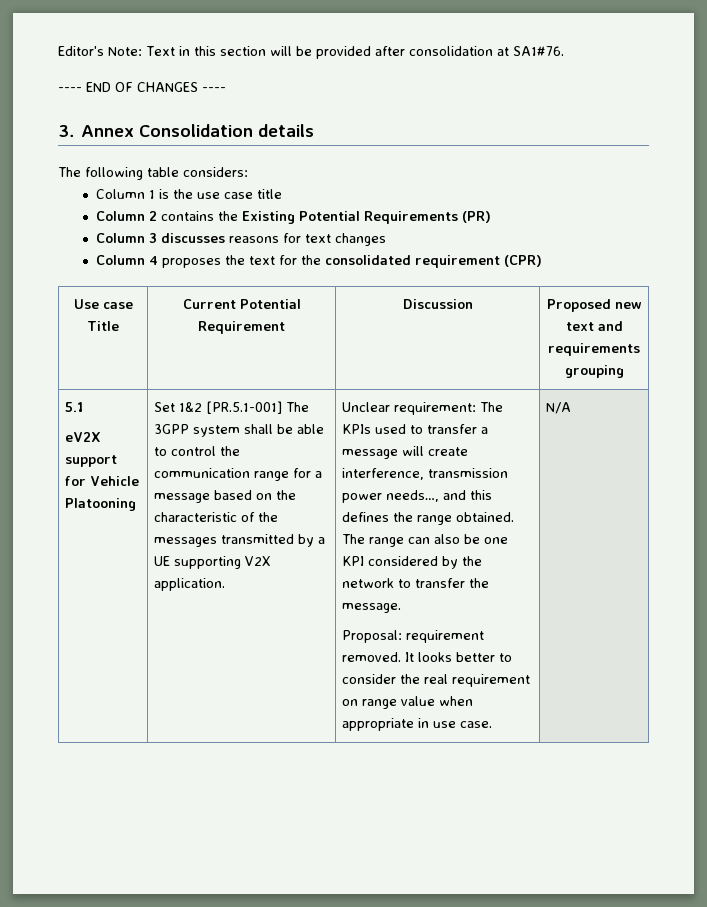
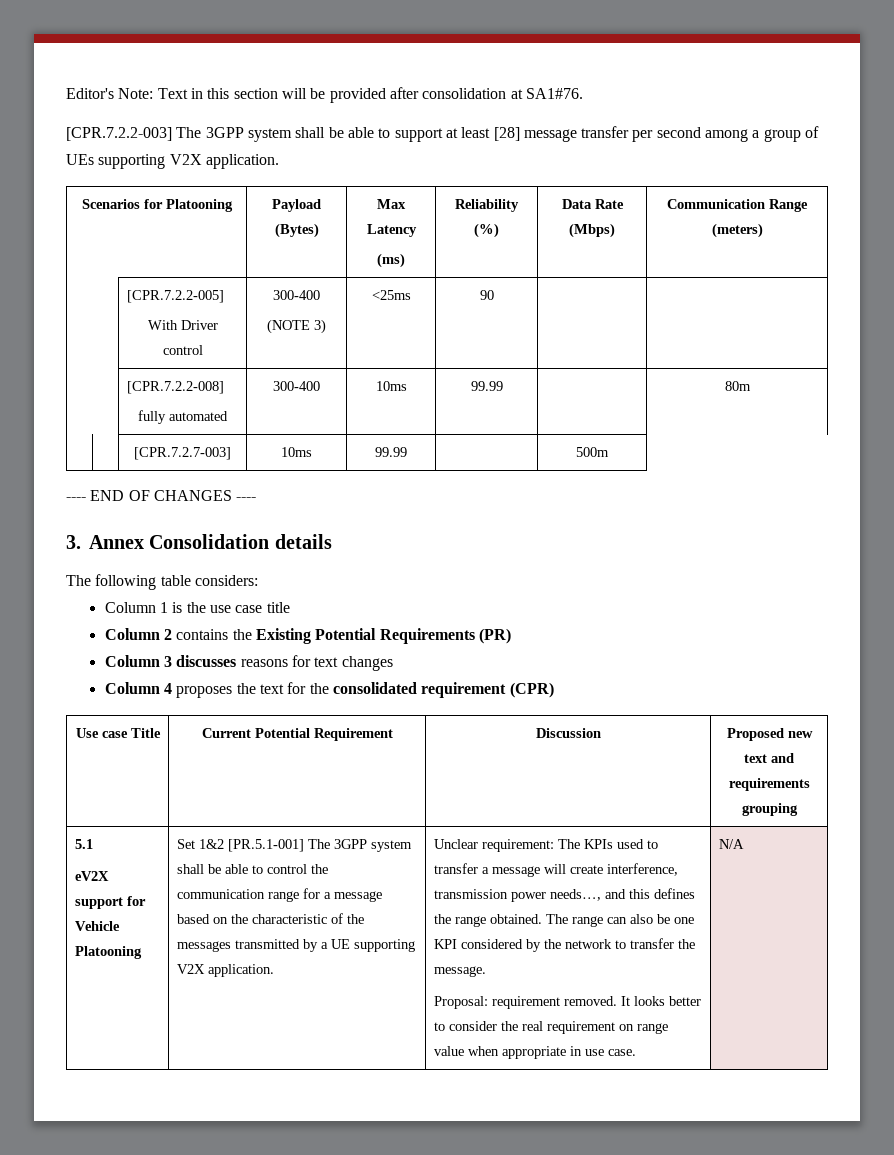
+ [CPR.7.2.2-003] The 3GPP system shall be able to support at least [28] message transfer per second among a group of UEs supporting V2X application.
+ Scenarios for Platooning | Payload (Bytes) | Max Latency
+ (ms) | Reliability (%) | Data Rate (Mbps) | Communication Range (meters)
+ | [CPR.7.2.2-005]
+ With Driver control | 300-400
+ (NOTE 3) | <25ms | 90 | |
+ | [CPR.7.2.2-008]
+ fully automated | 300-400 | 10ms | 99.99 | | 80m
+ | | [CPR.7.2.7-003] | 10ms | 99.99 | | 500m

